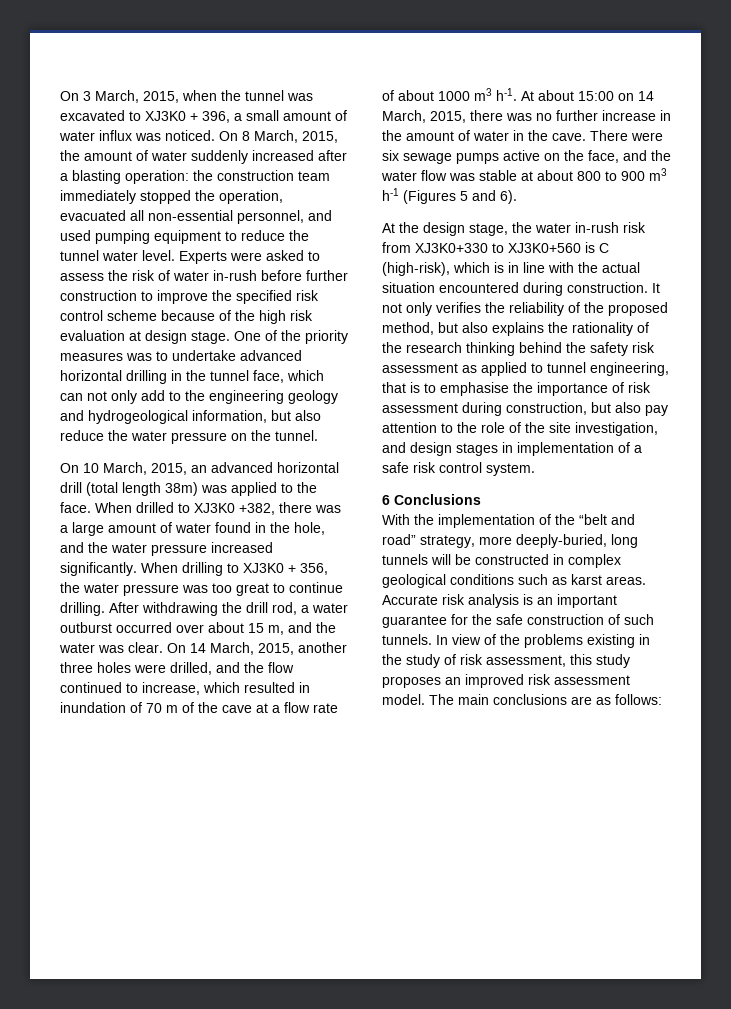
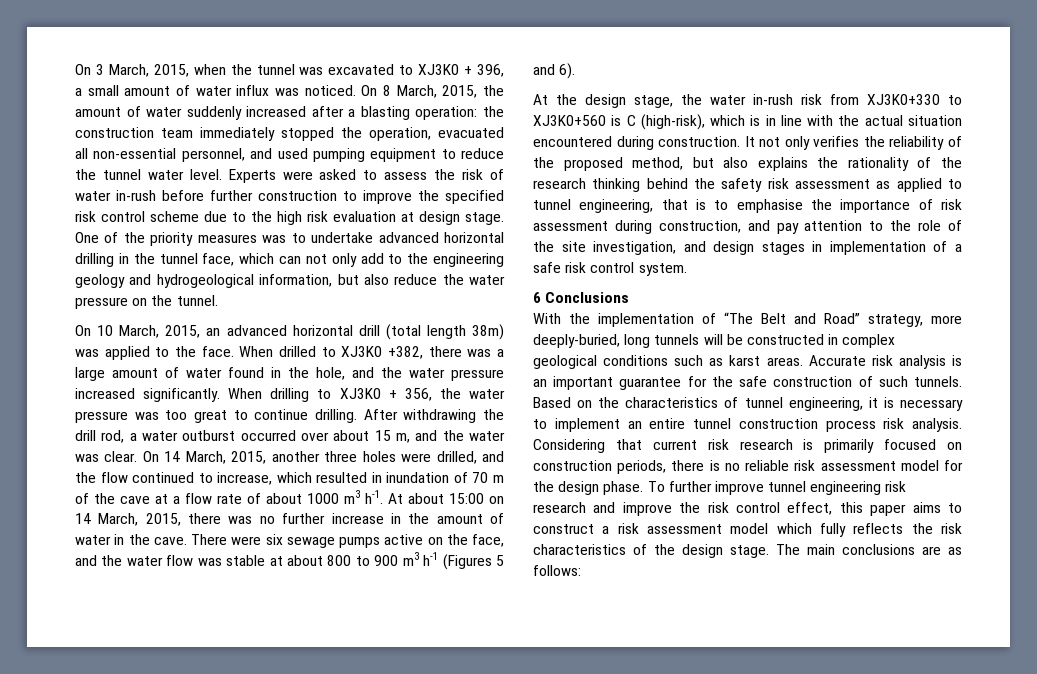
- Experts were asked to assess the risk of water in-rush before further construction to improve the specified risk control scheme because of the high risk evaluation at design stage.
+ Experts were asked to assess the risk of water in-rush before further construction to improve the specified risk control scheme due to the high risk evaluation at design stage.
- It not only verifies the reliability of the proposed method, but also explains the rationality of the research thinking behind the safety risk assessment as applied to tunnel engineering, that is to emphasise the importance of risk assessment during construction, but also pay attention to the role of the site investigation, and design stages in implementation of a safe risk control system.
+ It not only verifies the reliability of the proposed method, but also explains the rationality of the research thinking behind the safety risk assessment as applied to tunnel engineering, that is to emphasise the importance of risk assessment during construction, and pay attention to the role of the site investigation, and design stages in implementation of a safe risk control system.
- With the implementation of the “belt and road” strategy, more deeply-buried, long tunnels will be constructed in complex geological conditions such as karst areas.
+ With the implementation of “The Belt and Road” strategy, more deeply-buried, long tunnels will be constructed in complex geological conditions such as karst areas.
- In view of the problems existing in the study of risk assessment, this study proposes an improved risk assessment model.
+ Based on the characteristics of tunnel engineering, it is necessary to implement an entire tunnel construction process risk analysis. Considering that current risk research is primarily focused on construction periods, there is no reliable risk assessment model for the design phase. To further improve tunnel engineering risk research and improve the risk control effect, this paper aims to construct a risk assessment model which fully reflects the risk characteristics of the design stage.

